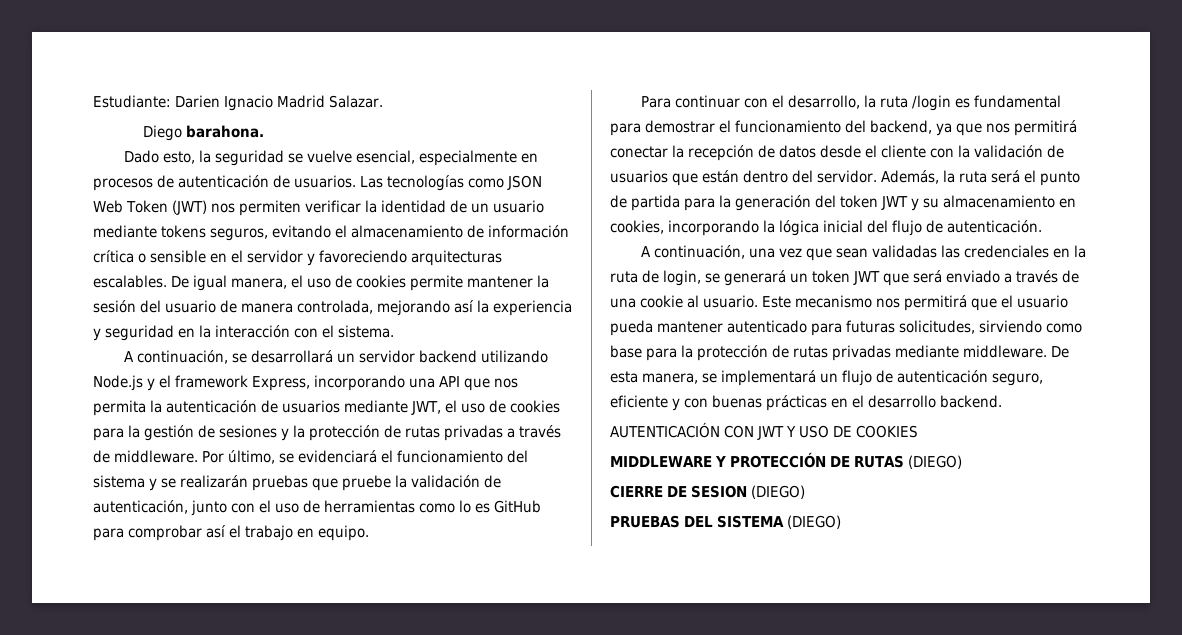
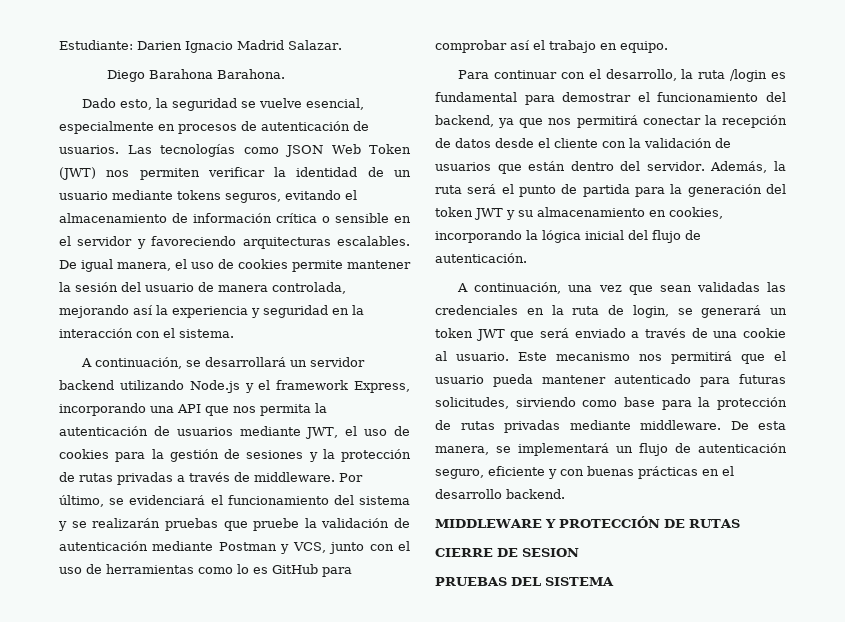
- Diego barahona.
+ Diego Barahona Barahona.
- Por último, se evidenciará el funcionamiento del sistema y se realizarán pruebas que pruebe la validación de autenticación, junto con el uso de herramientas como lo es GitHub para comprobar así el trabajo en equipo.
+ Por último, se evidenciará el funcionamiento del sistema y se realizarán pruebas que pruebe la validación de autenticación mediante Postman y VCS, junto con el uso de herramientas como lo es GitHub para comprobar así el trabajo en equipo.
- AUTENTICACIÓN CON JWT Y USO DE COOKIES
- MIDDLEWARE Y PROTECCIÓN DE RUTAS (DIEGO)
+ MIDDLEWARE Y PROTECCIÓN DE RUTAS
- CIERRE DE SESION (DIEGO)
+ CIERRE DE SESION
- PRUEBAS DEL SISTEMA (DIEGO)
+ PRUEBAS DEL SISTEMA

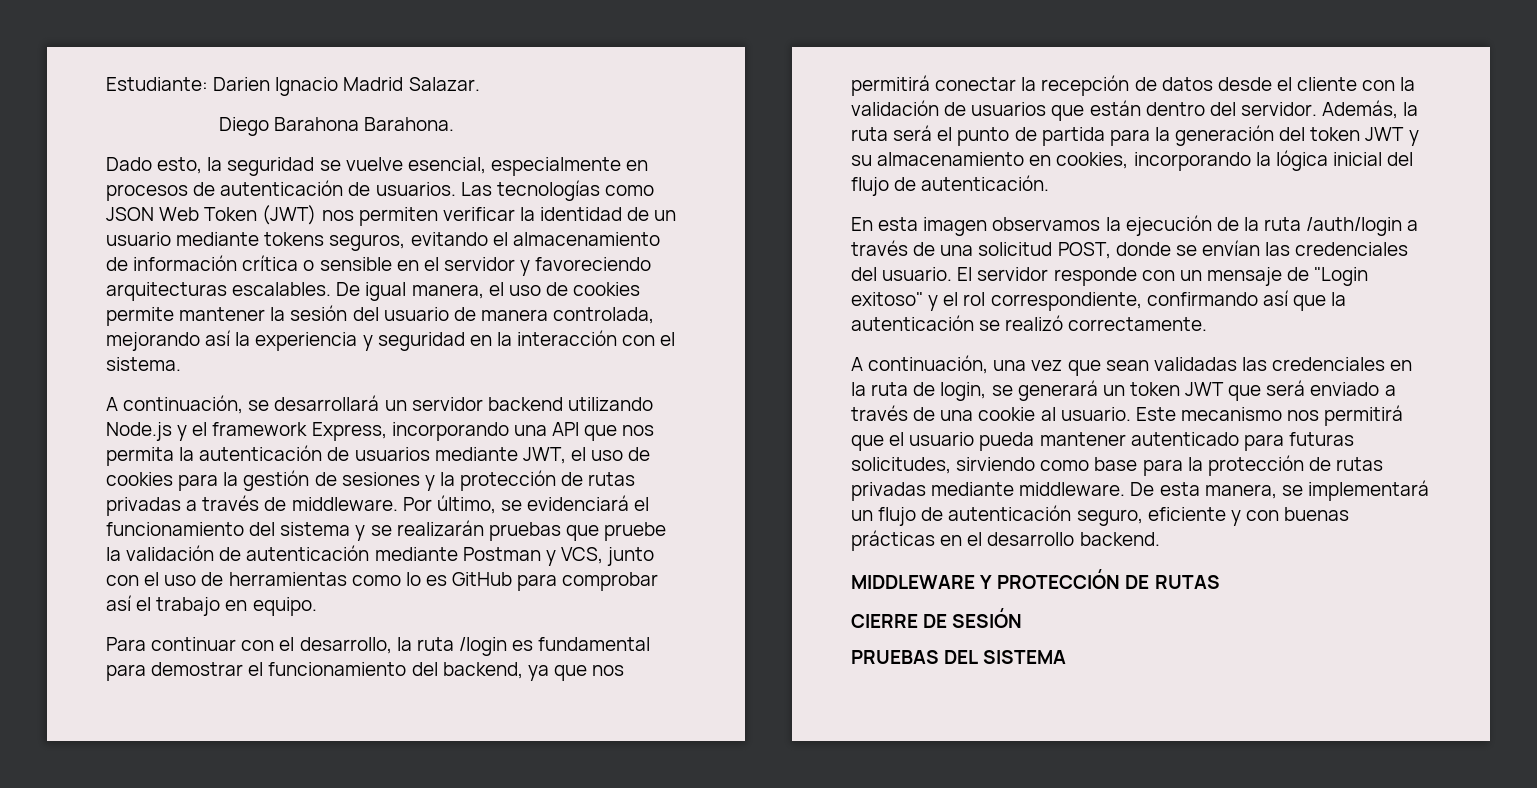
+ En esta imagen observamos la ejecución de la ruta /auth/login a través de una solicitud POST, donde se envían las credenciales del usuario. El servidor responde con un mensaje de "Login exitoso" y el rol correspondiente, confirmando así que la autenticación se realizó correctamente.
- CIERRE DE SESION
+ CIERRE DE SESIÓN

